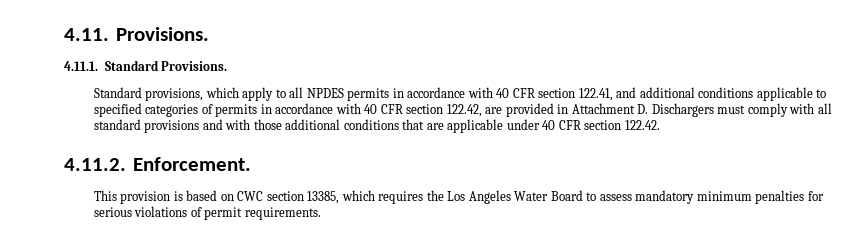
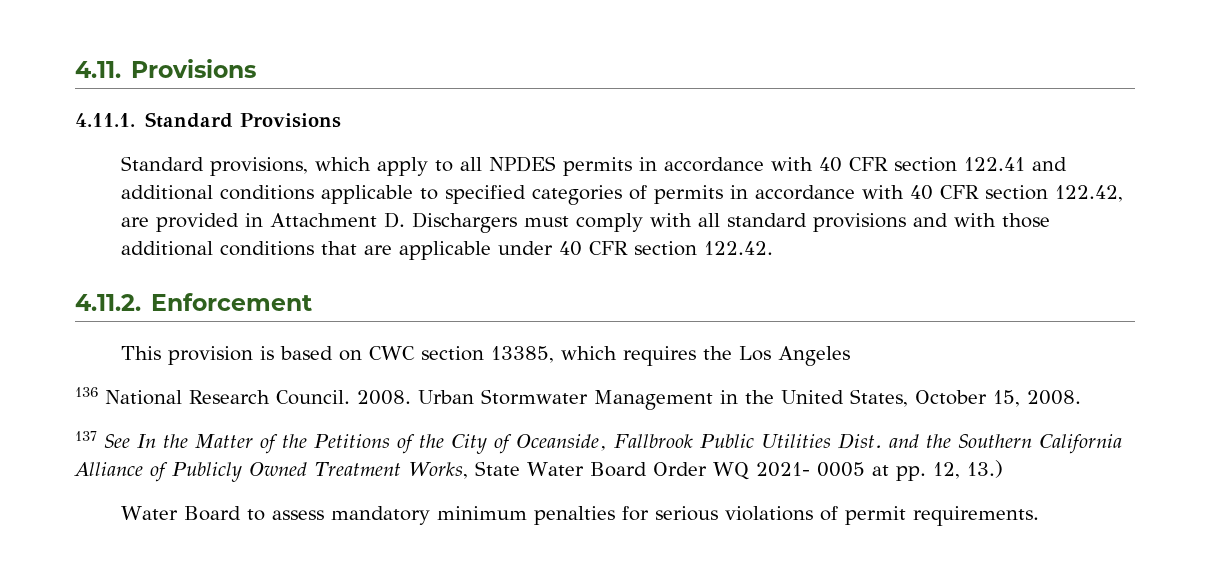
- 4.11. Provisions.
+ 4.11. Provisions
- 4.11.1. Standard Provisions.
+ 4.11.1. Standard Provisions
- Standard provisions, which apply to all NPDES permits in accordance with 40 CFR section 122.41, and additional conditions applicable to specified categories of permits in accordance with 40 CFR section 122.42, are provided in Attachment D. Dischargers must comply with all standard provisions and with those additional conditions that are applicable under 40 CFR section 122.42.
+ Standard provisions, which apply to all NPDES permits in accordance with 40 CFR section 122.41 and additional conditions applicable to specified categories of permits in accordance with 40 CFR section 122.42, are provided in Attachment D. Dischargers must comply with all standard provisions and with those additional conditions that are applicable under 40 CFR section 122.42.
- 4.11.2. Enforcement.
+ 4.11.2. Enforcement
- This provision is based on CWC section 13385, which requires the Los Angeles Water Board to assess mandatory minimum penalties for serious violations of permit requirements.
+ This provision is based on CWC section 13385, which requires the Los Angeles
+ 136 National Research Council. 2008. Urban Stormwater Management in the United States, October 15, 2008.
+ 137 See In the Matter of the Petitions of the City of Oceanside, Fallbrook Public Utilities Dist. and the Southern California Alliance of Publicly Owned Treatment Works, State Water Board Order WQ 2021- 0005 at pp. 12, 13.)
+ Water Board to assess mandatory minimum penalties for serious violations of permit requirements.

